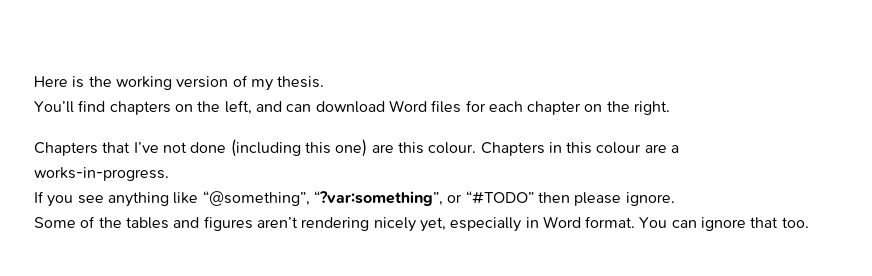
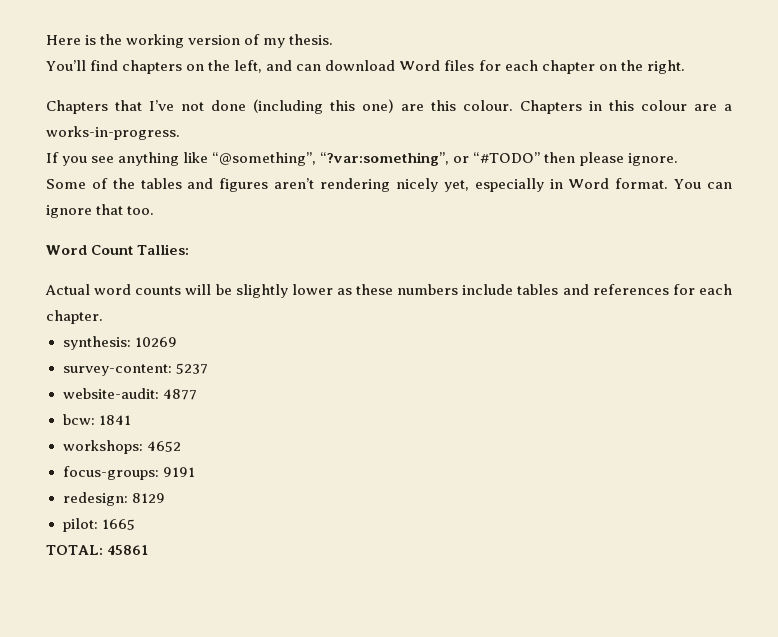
+ Word Count Tallies:
+ Actual word counts will be slightly lower as these numbers include tables and references for each chapter.
+ synthesis: 10269
+ survey-content: 5237
+ website-audit: 4877
+ bcw: 1841
+ workshops: 4652
+ focus-groups: 9191
+ redesign: 8129
+ pilot: 1665
+ TOTAL: 45861

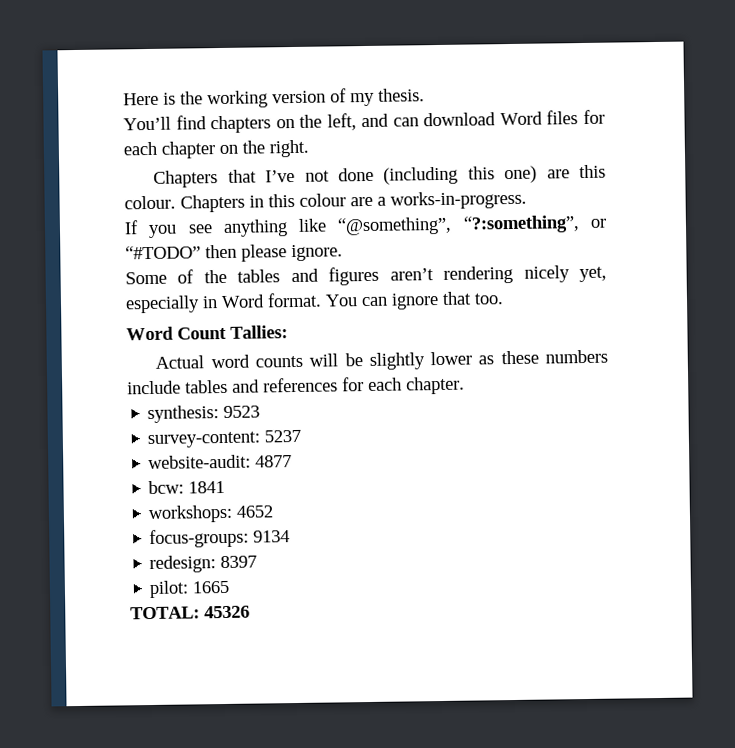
- If you see anything like “@something”, “?var:something”, or “#TODO” then please ignore.
+ If you see anything like “@something”, “?:something”, or “#TODO” then please ignore.
- synthesis: 10269
+ synthesis: 9523
- focus-groups: 9191
+ focus-groups: 9134
- redesign: 8129
+ redesign: 8397
- TOTAL: 45861
+ TOTAL: 45326

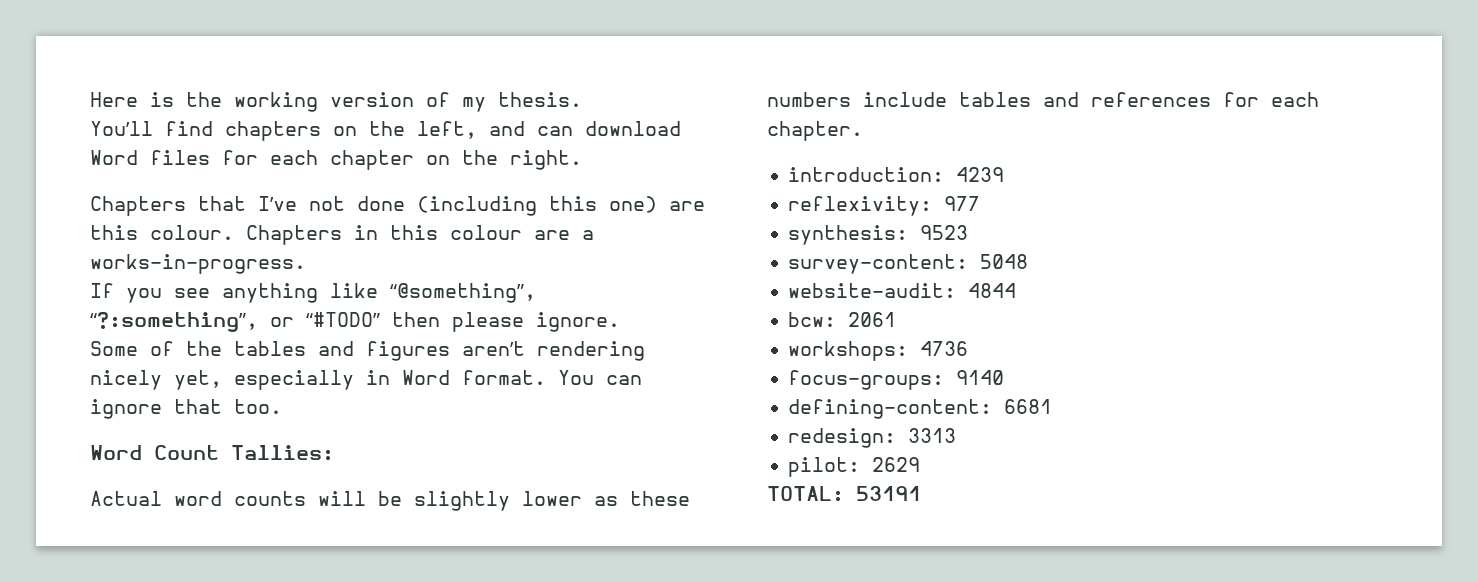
+ introduction: 4239
+ reflexivity: 977
- survey-content: 5237
+ survey-content: 5048
- website-audit: 4877
+ website-audit: 4844
- bcw: 1841
+ bcw: 2061
- workshops: 4652
+ workshops: 4736
- focus-groups: 9134
+ focus-groups: 9140
+ defining-content: 6681
- redesign: 8397
+ redesign: 3313
- pilot: 1665
+ pilot: 2629
- TOTAL: 45326
+ TOTAL: 53191

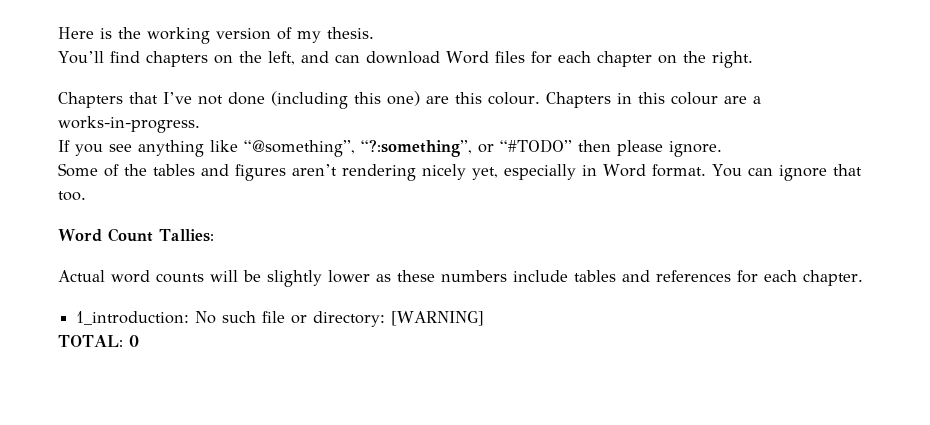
- introduction: 4239
- reflexivity: 977
- synthesis: 9523
- survey-content: 5048
- website-audit: 4844
- bcw: 2061
- workshops: 4736
- focus-groups: 9140
- defining-content: 6681
- redesign: 3313
- pilot: 2629
+ 1_introduction: No such file or directory: [WARNING]
- TOTAL: 53191
+ TOTAL: 0

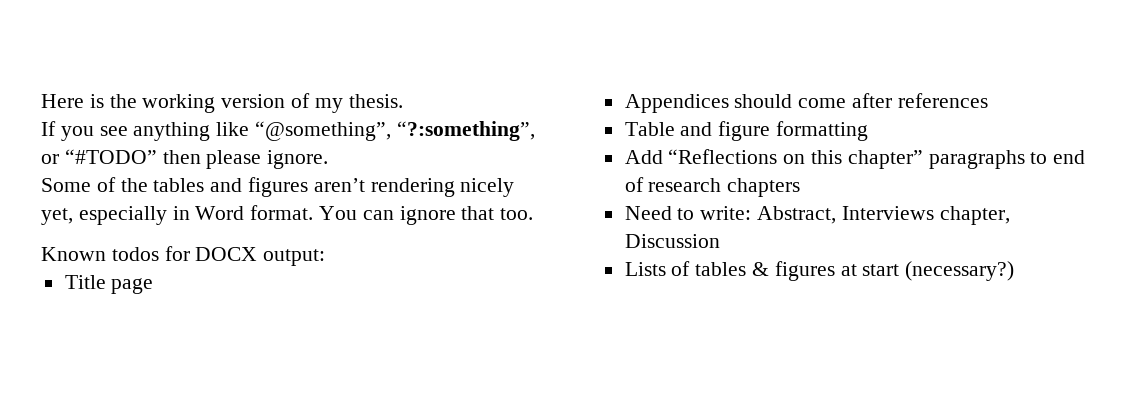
- You’ll find chapters on the left, and can download Word files for each chapter on the right.
- Chapters that I’ve not done (including this one) are this colour. Chapters in this colour are a works-in-progress.
- Word Count Tallies:
- Actual word counts will be slightly lower as these numbers include tables and references for each chapter.
- 1_introduction: No such file or directory: [WARNING]
- TOTAL: 0
+ Known todos for DOCX output:
+ Title page
+ Appendices should come after references
+ Table and figure formatting
+ Add “Reflections on this chapter” paragraphs to end of research chapters
+ Need to write: Abstract, Interviews chapter, Discussion
+ Lists of tables & figures at start (necessary?)

